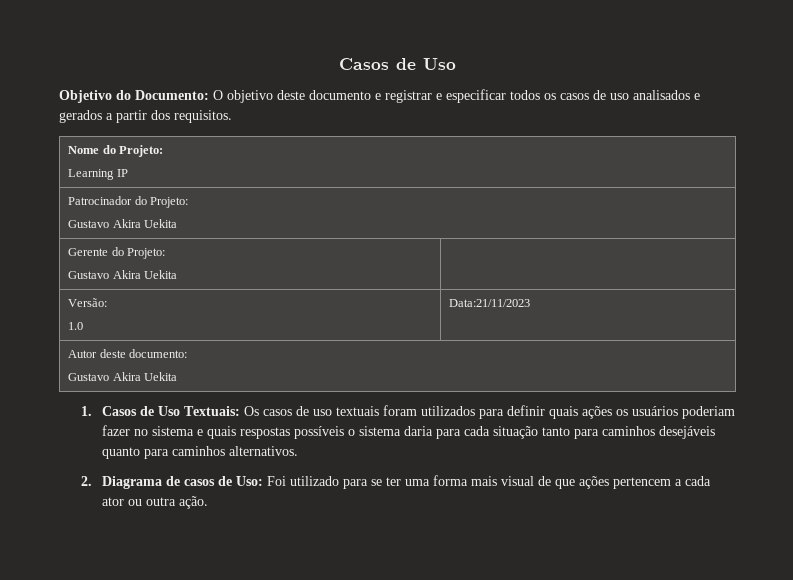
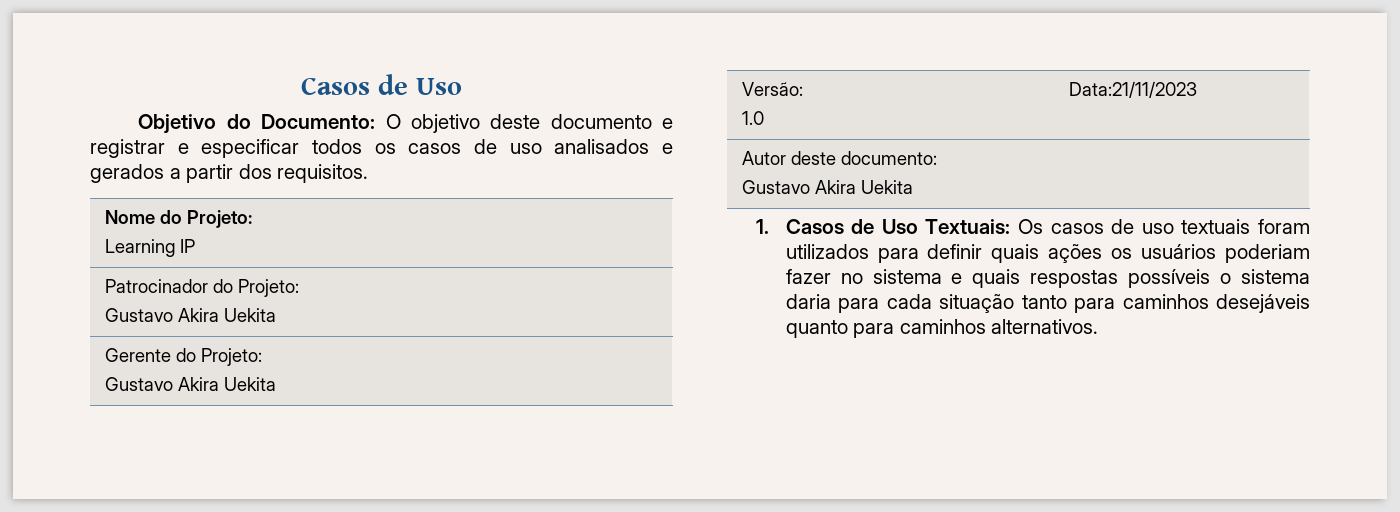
- 2. Diagrama de casos de Uso: Foi utilizado para se ter uma forma mais visual de que ações pertencem a cada ator ou outra ação.

